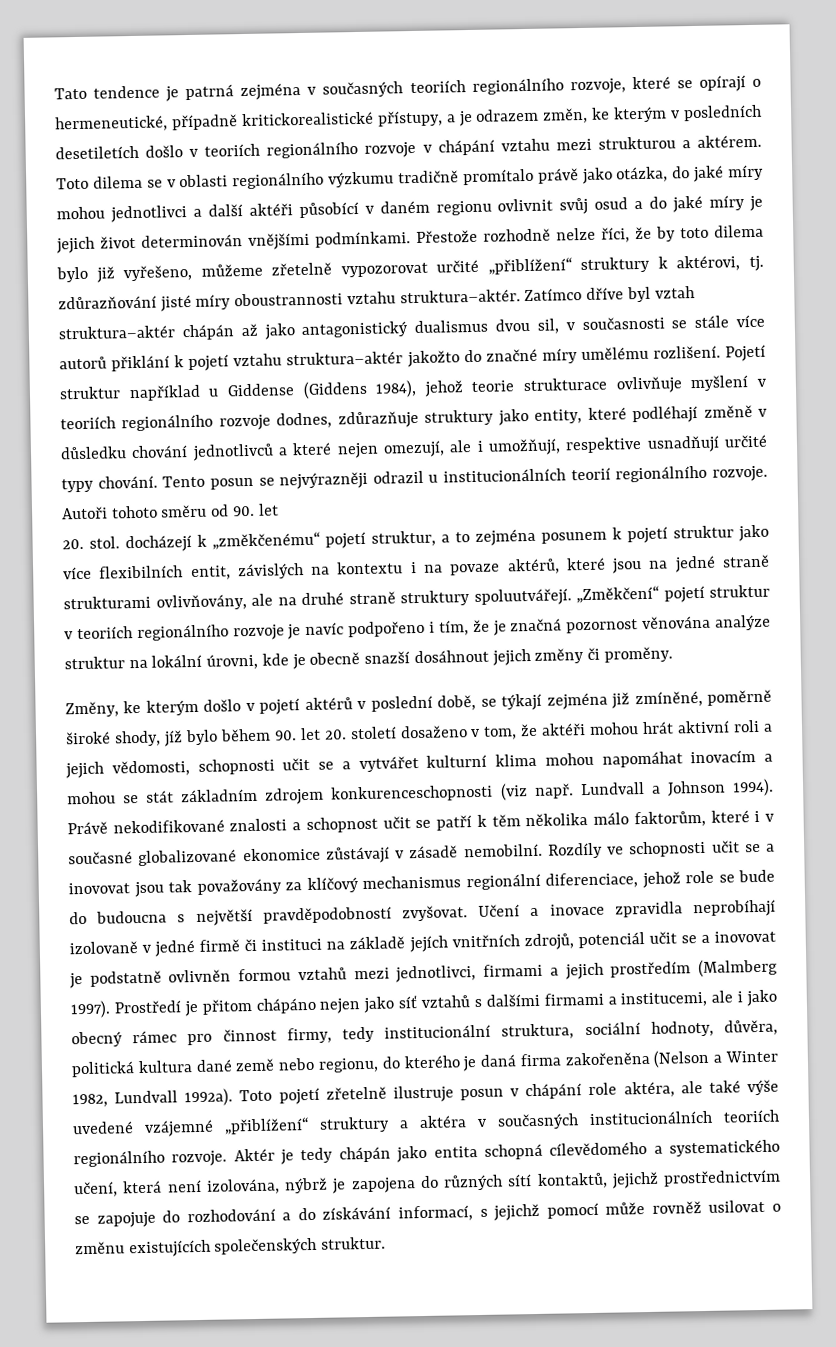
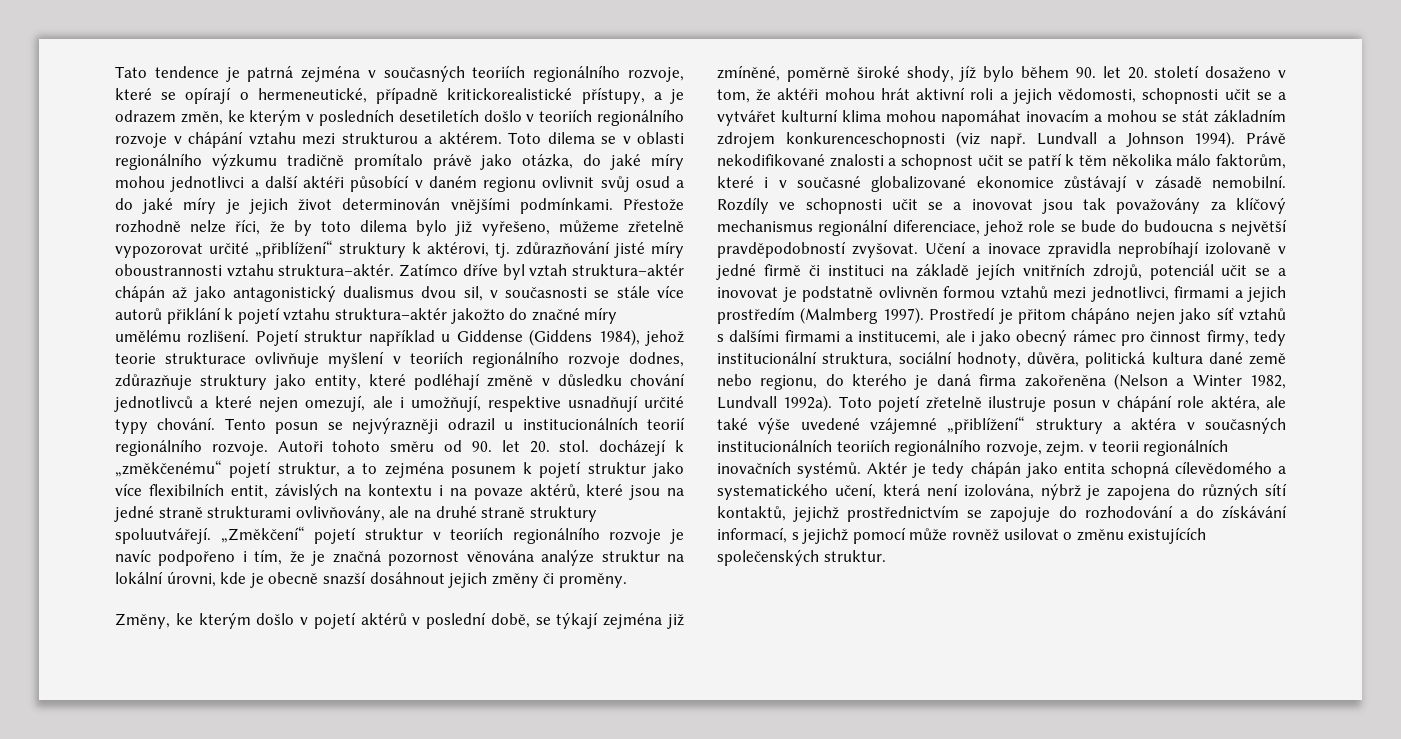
- Autoři tohoto směru od 90. let
- 20. stol. docházejí k „změkčenému“ pojetí struktur, a to zejména posunem k pojetí struktur jako více flexibilních entit, závislých na kontextu i na povaze aktérů, které jsou na jedné straně strukturami ovlivňovány, ale na druhé straně struktury spoluutvářejí.
+ Autoři tohoto směru od 90. let 20. stol. docházejí k „změkčenému“ pojetí struktur, a to zejména posunem k pojetí struktur jako více flexibilních entit, závislých na kontextu i na povaze aktérů, které jsou na jedné straně strukturami ovlivňovány, ale na druhé straně struktury spoluutvářejí.
- Toto pojetí zřetelně ilustruje posun v chápání role aktéra, ale také výše uvedené vzájemné „přiblížení“ struktury a aktéra v současných institucionálních teoriích regionálního rozvoje.
+ Toto pojetí zřetelně ilustruje posun v chápání role aktéra, ale také výše uvedené vzájemné „přiblížení“ struktury a aktéra v současných institucionálních teoriích regionálního rozvoje, zejm. v teorii regionálních inovačních systémů.

